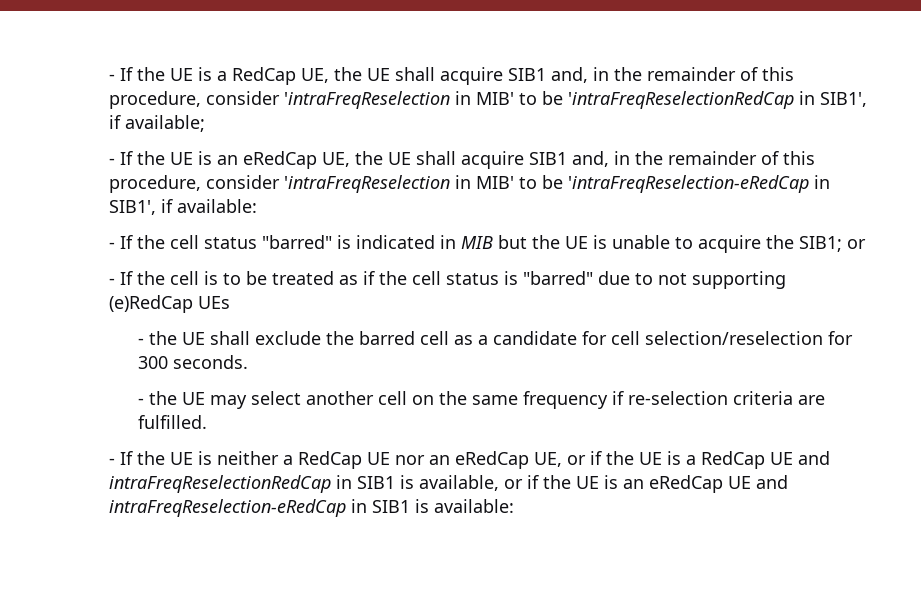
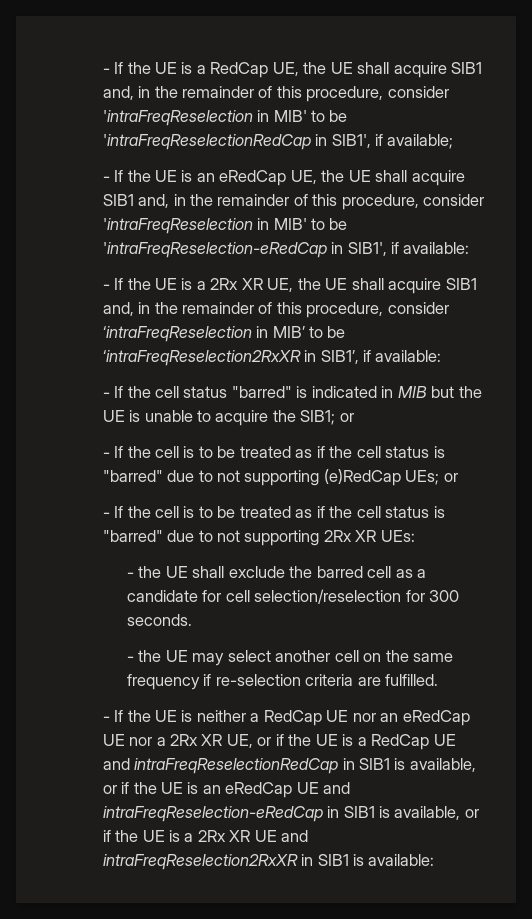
+ - If the UE is a 2Rx XR UE, the UE shall acquire SIB1 and, in the remainder of this procedure, consider ‘intraFreqReselection in MIB’ to be ‘intraFreqReselection2RxXR in SIB1’, if available:
- - If the cell is to be treated as if the cell status is "barred" due to not supporting (e)RedCap UEs
+ - If the cell is to be treated as if the cell status is "barred" due to not supporting (e)RedCap UEs; or
+ - If the cell is to be treated as if the cell status is "barred" due to not supporting 2Rx XR UEs:
- - If the UE is neither a RedCap UE nor an eRedCap UE, or if the UE is a RedCap UE and intraFreqReselectionRedCap in SIB1 is available, or if the UE is an eRedCap UE and intraFreqReselection-eRedCap in SIB1 is available:
+ - If the UE is neither a RedCap UE nor an eRedCap UE nor a 2Rx XR UE, or if the UE is a RedCap UE and intraFreqReselectionRedCap in SIB1 is available, or if the UE is an eRedCap UE and intraFreqReselection-eRedCap in SIB1 is available, or if the UE is a 2Rx XR UE and intraFreqReselection2RxXR in SIB1 is available:

